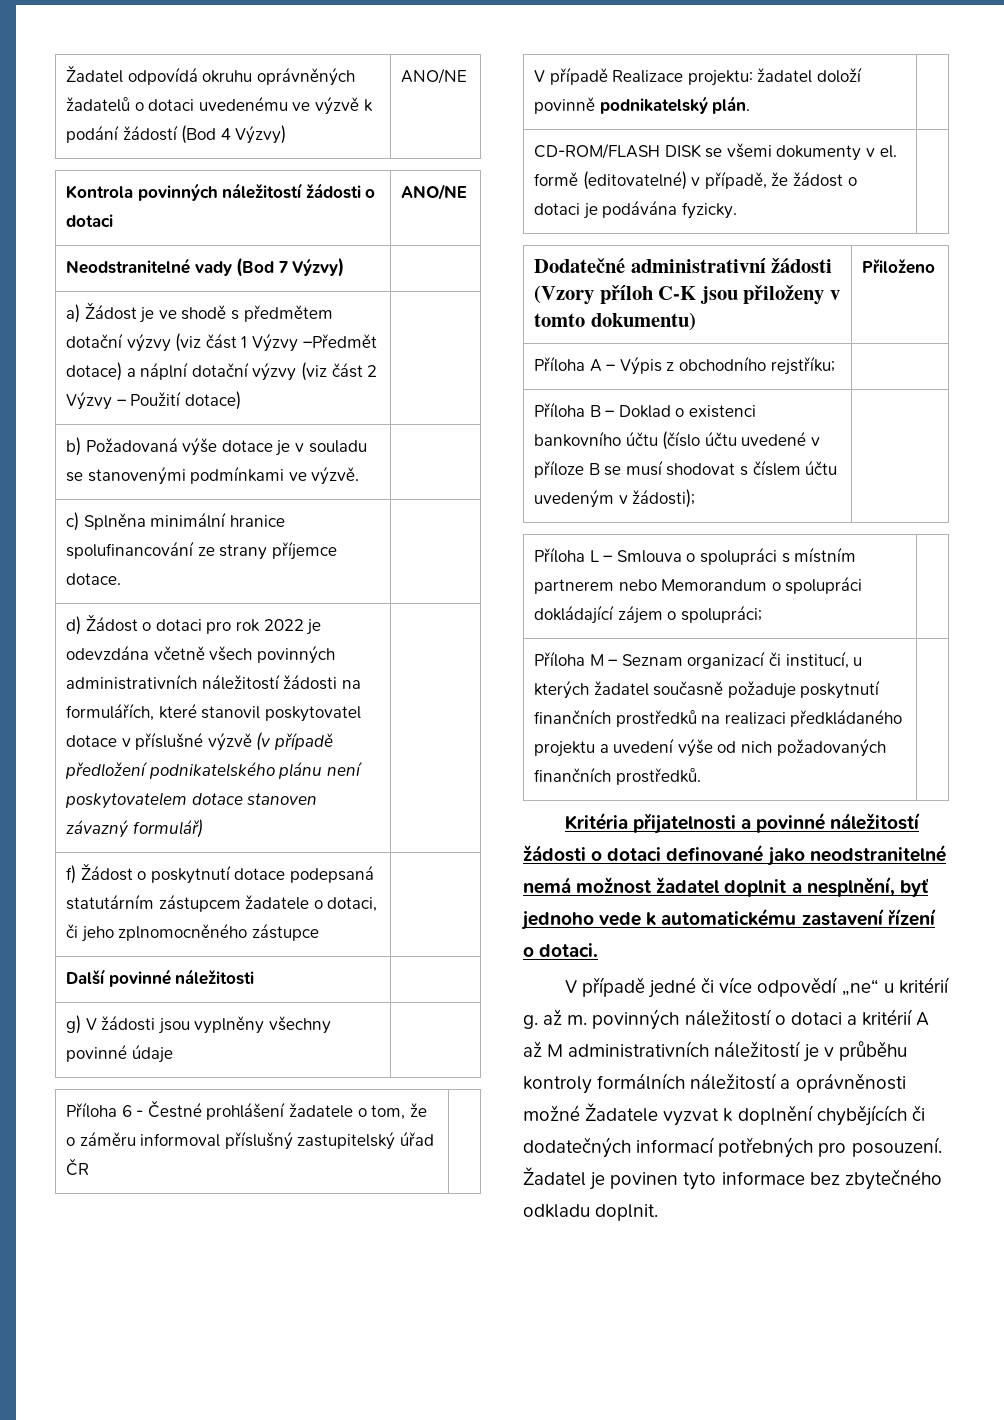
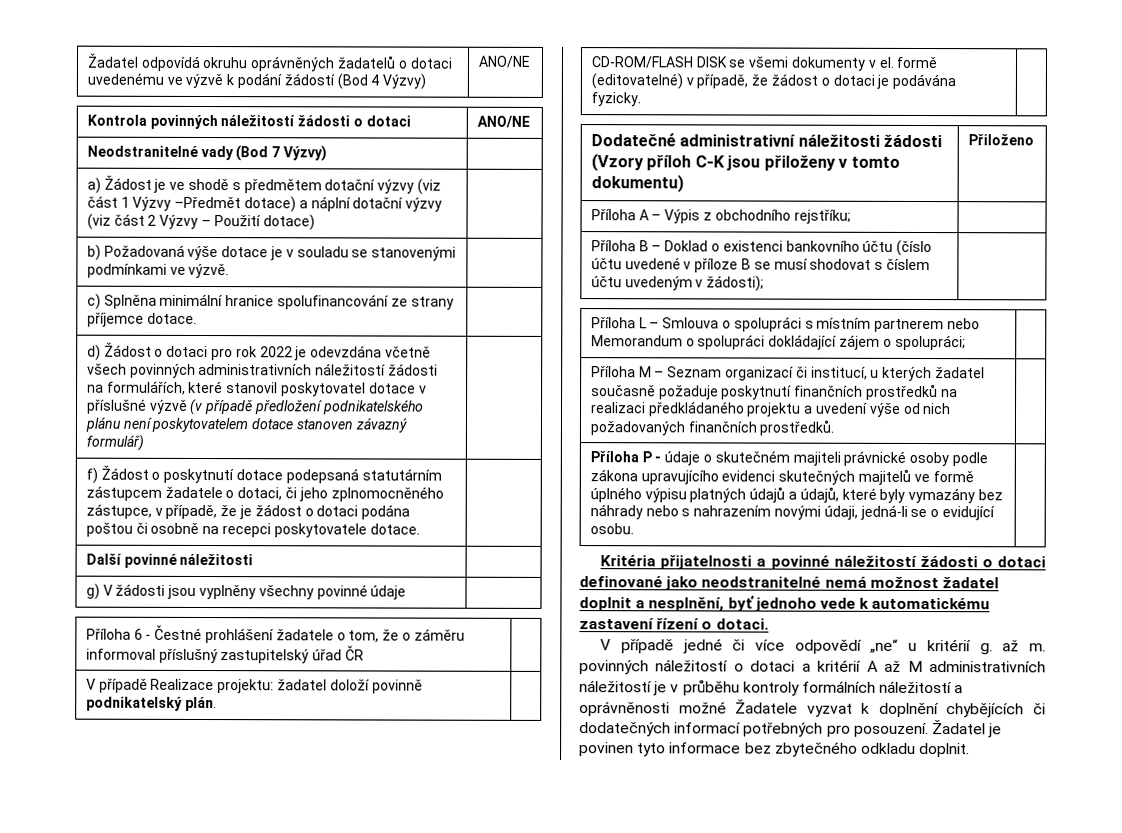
- f) Žádost o poskytnutí dotace podepsaná statutárním zástupcem žadatele o dotaci, či jeho zplnomocněného zástupce |
+ f) Žádost o poskytnutí dotace podepsaná statutárním zástupcem žadatele o dotaci, či jeho zplnomocněného zástupce, v případě, že je žádost o dotaci podána poštou či osobně na recepci poskytovatele dotace. |
- Dodatečné administrativní žádosti (Vzory příloh C-K jsou přiloženy v tomto dokumentu) | Přiloženo
+ Dodatečné administrativní náležitosti žádosti (Vzory příloh C-K jsou přiloženy v tomto dokumentu) | Přiloženo
+ Příloha P - údaje o skutečném majiteli právnické osoby podle zákona upravujícího evidenci skutečných majitelů ve formě úplného výpisu platných údajů a údajů, které byly vymazány bez náhrady nebo s nahrazením novými údaji, jedná-li se o evidující osobu. |

